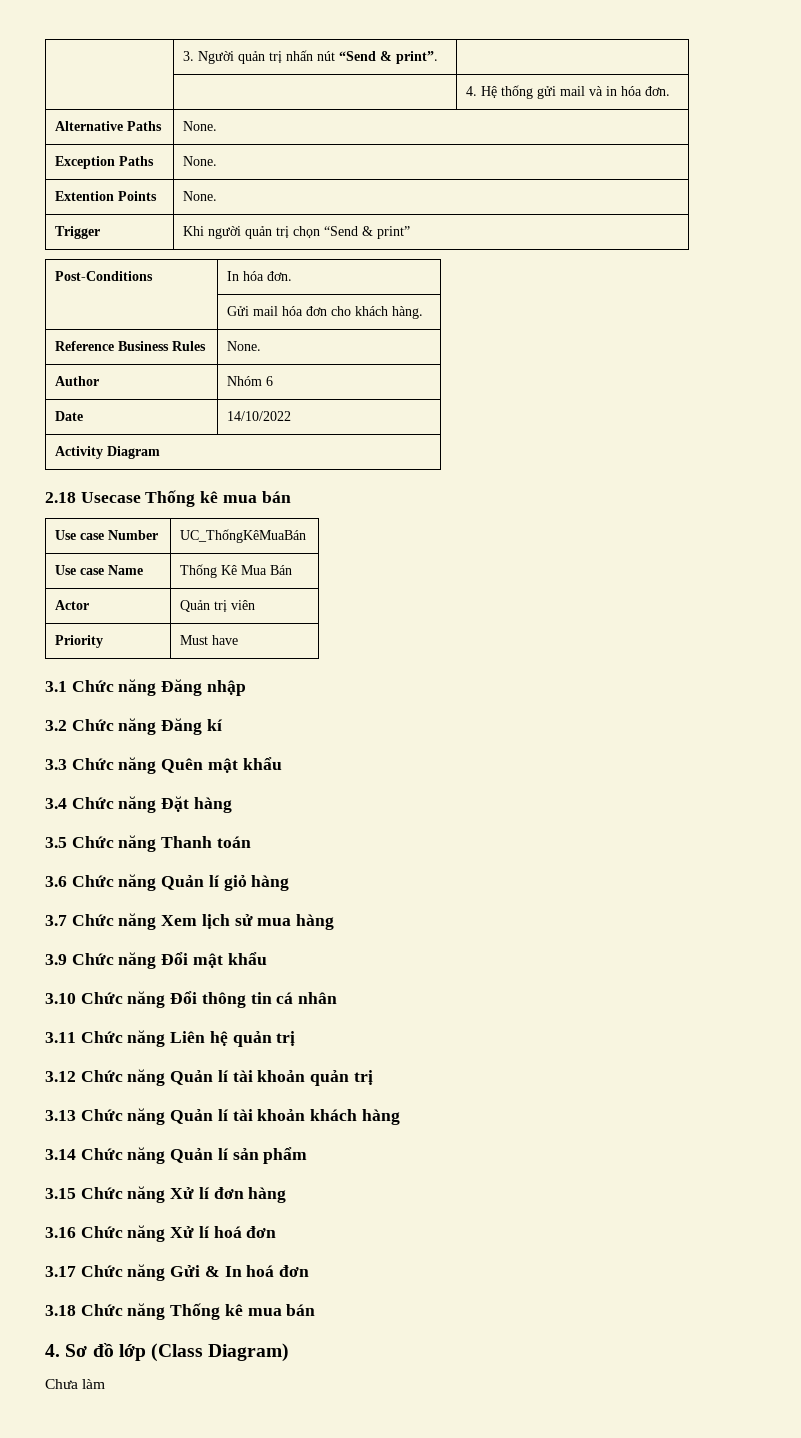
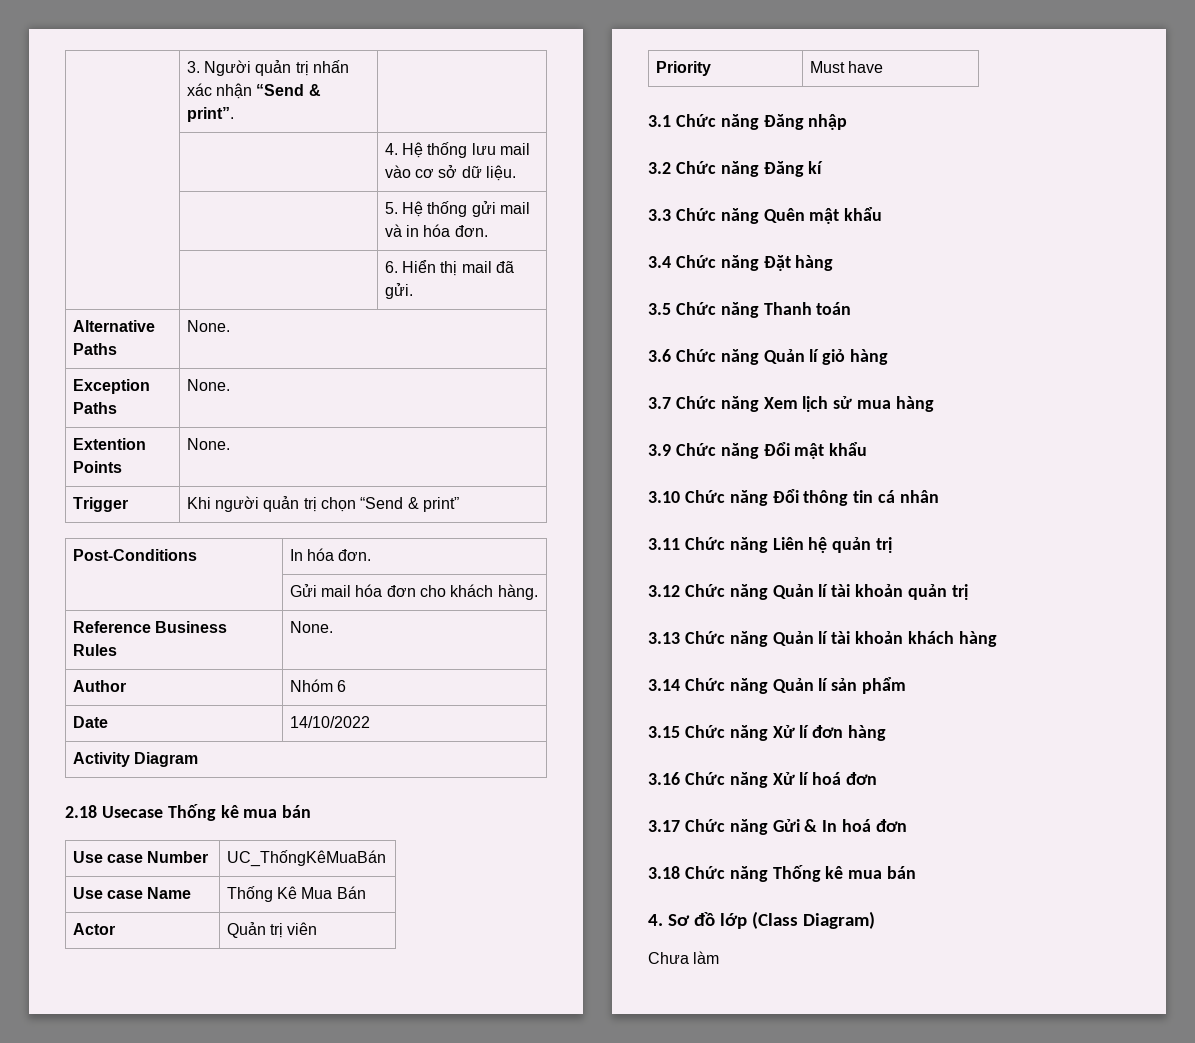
- | 3. Người quản trị nhấn nút “Send & print”. |
+ | 3. Người quản trị nhấn xác nhận “Send & print”. |
- | | 4. Hệ thống gửi mail và in hóa đơn.
+ | | 4. Hệ thống lưu mail vào cơ sở dữ liệu.
+ | | 5. Hệ thống gửi mail và in hóa đơn.
+ | | 6. Hiển thị mail đã gửi.

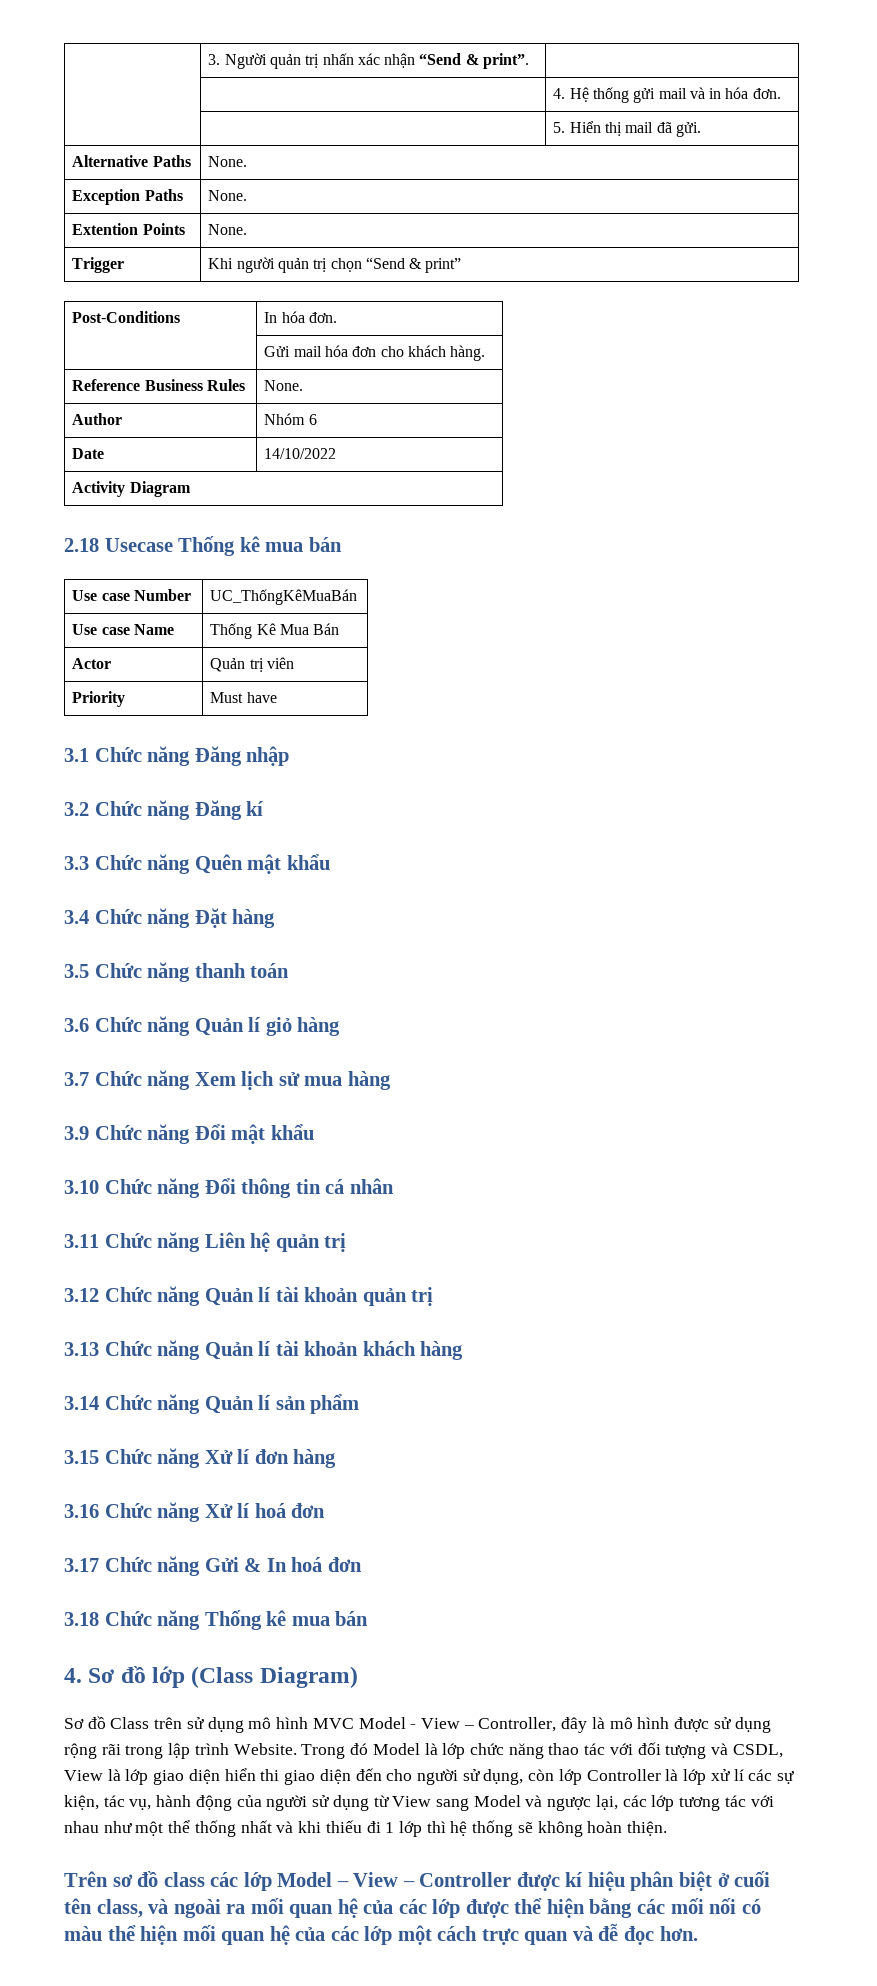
- | | 4. Hệ thống lưu mail vào cơ sở dữ liệu.
- | | 5. Hệ thống gửi mail và in hóa đơn.
+ | | 4. Hệ thống gửi mail và in hóa đơn.
- | | 6. Hiển thị mail đã gửi.
+ | | 5. Hiển thị mail đã gửi.
- 3.5 Chức năng Thanh toán
+ 3.5 Chức năng thanh toán
- Chưa làm
+ Sơ đồ Class trên sử dụng mô hình MVC Model - View – Controller, đây là mô hình được sử dụng rộng rãi trong lập trình Website. Trong đó Model là lớp chức năng thao tác với đối tượng và CSDL, View là lớp giao diện hiển thi giao diện đến cho người sử dụng, còn lớp Controller là lớp xử lí các sự kiện, tác vụ, hành động của người sử dụng từ View sang Model và ngược lại, các lớp tương tác với nhau như một thể thống nhất và khi thiếu đi 1 lớp thì hệ thống sẽ không hoàn thiện.
+ Trên sơ đồ class các lớp Model – View – Controller được kí hiệu phân biệt ở cuối tên class, và ngoài ra mối quan hệ của các lớp được thể hiện bằng các mối nối có màu thể hiện mối quan hệ của các lớp một cách trực quan và đễ đọc hơn.

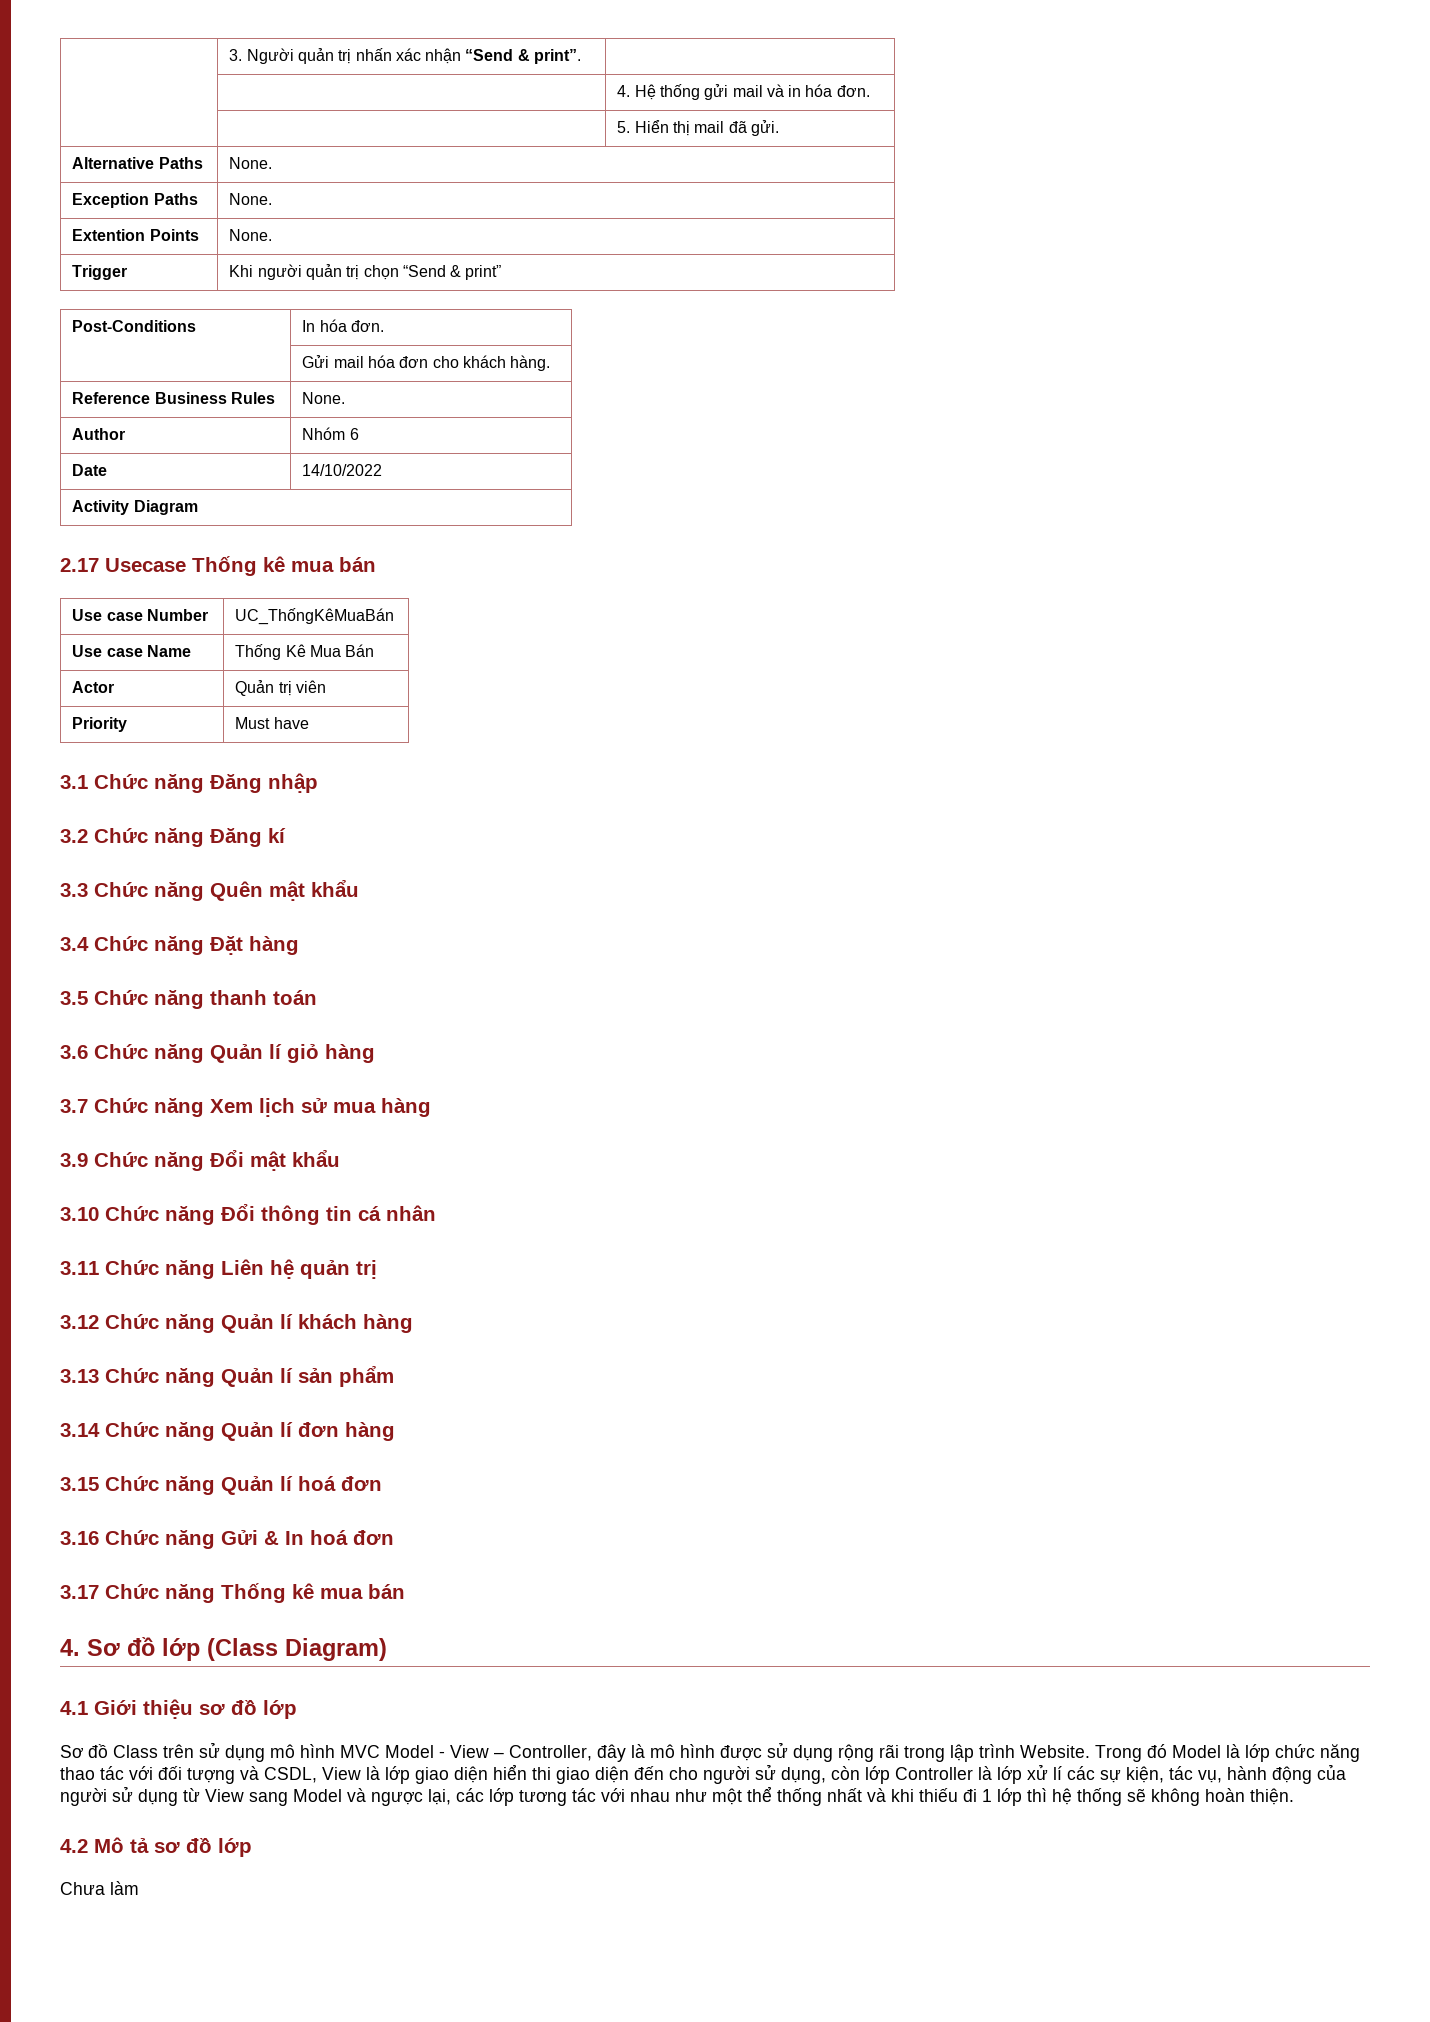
- 2.18 Usecase Thống kê mua bán
+ 2.17 Usecase Thống kê mua bán
- 3.12 Chức năng Quản lí tài khoản quản trị
- 3.13 Chức năng Quản lí tài khoản khách hàng
+ 3.12 Chức năng Quản lí khách hàng
- 3.14 Chức năng Quản lí sản phẩm
+ 3.13 Chức năng Quản lí sản phẩm
- 3.15 Chức năng Xử lí đơn hàng
+ 3.14 Chức năng Quản lí đơn hàng
- 3.16 Chức năng Xử lí hoá đơn
+ 3.15 Chức năng Quản lí hoá đơn
- 3.17 Chức năng Gửi & In hoá đơn
+ 3.16 Chức năng Gửi & In hoá đơn
- 3.18 Chức năng Thống kê mua bán
+ 3.17 Chức năng Thống kê mua bán
+ 4.1 Giới thiệu sơ đồ lớp
- Trên sơ đồ class các lớp Model – View – Controller được kí hiệu phân biệt ở cuối tên class, và ngoài ra mối quan hệ của các lớp được thể hiện bằng các mối nối có màu thể hiện mối quan hệ của các lớp một cách trực quan và đễ đọc hơn.
+ 4.2 Mô tả sơ đồ lớp
+ Chưa làm

